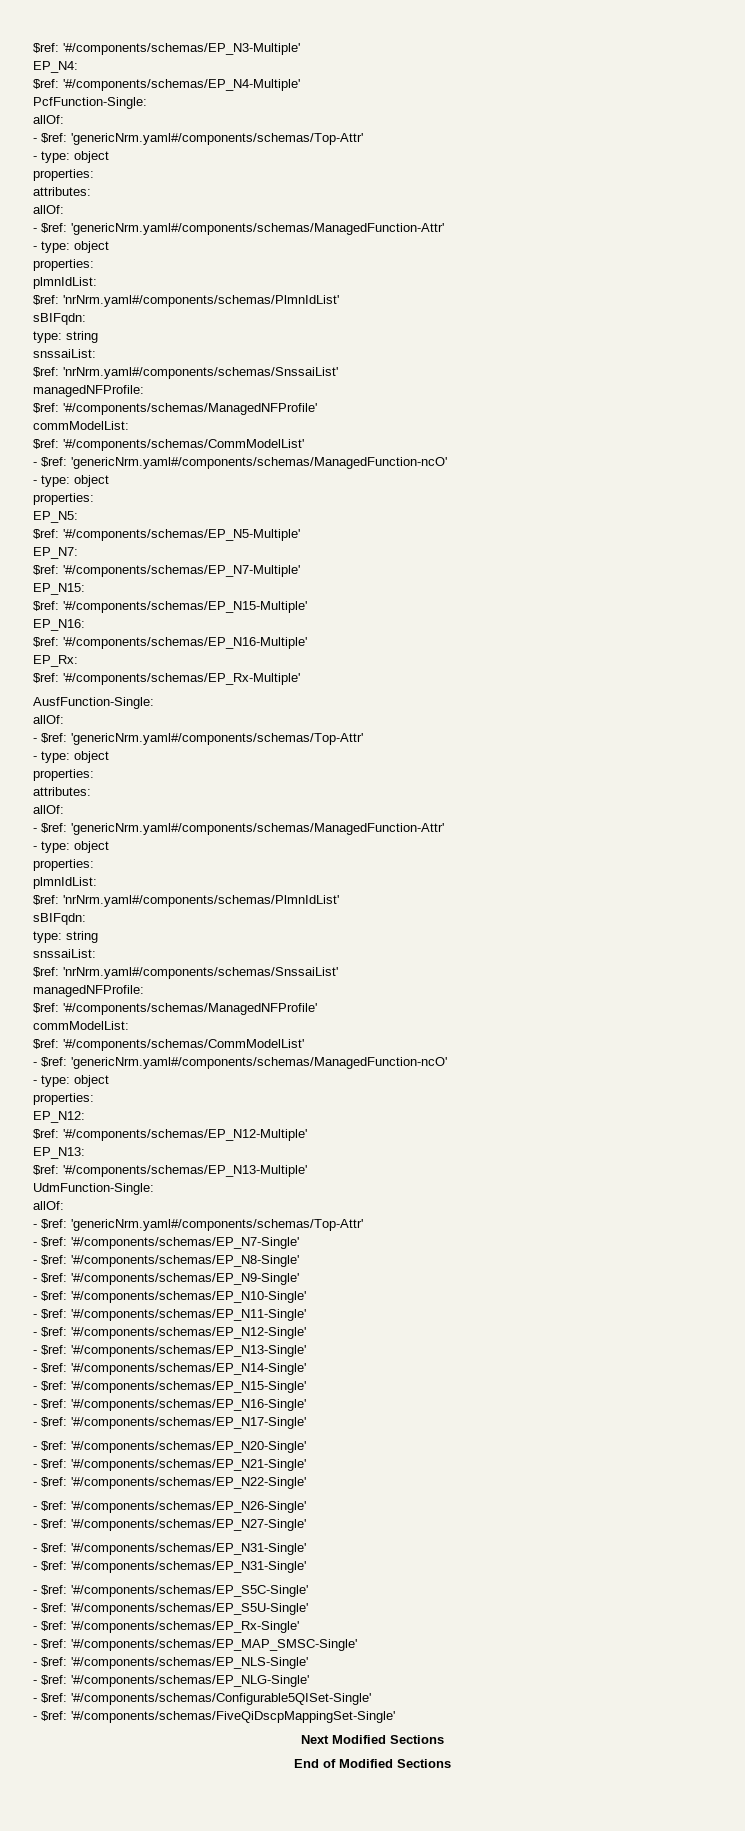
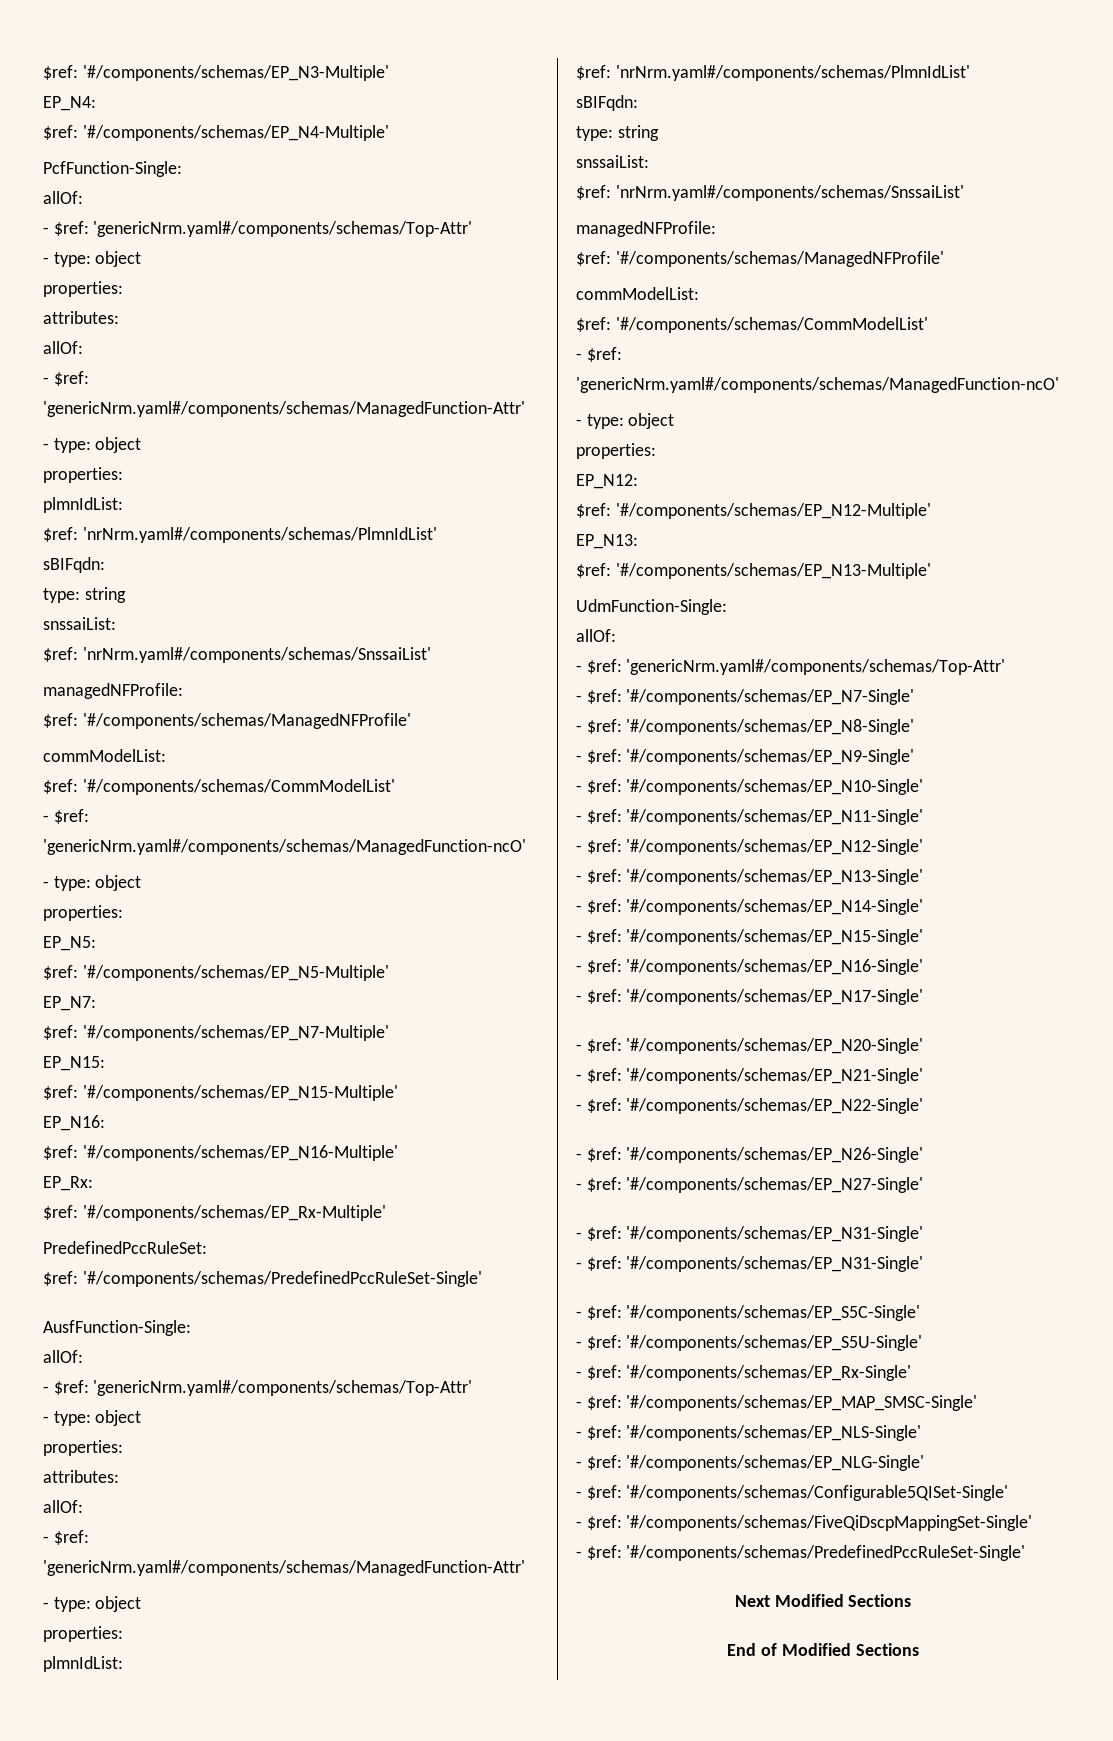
+ PredefinedPccRuleSet:
+ $ref: '#/components/schemas/PredefinedPccRuleSet-Single'
+ - $ref: '#/components/schemas/PredefinedPccRuleSet-Single'

